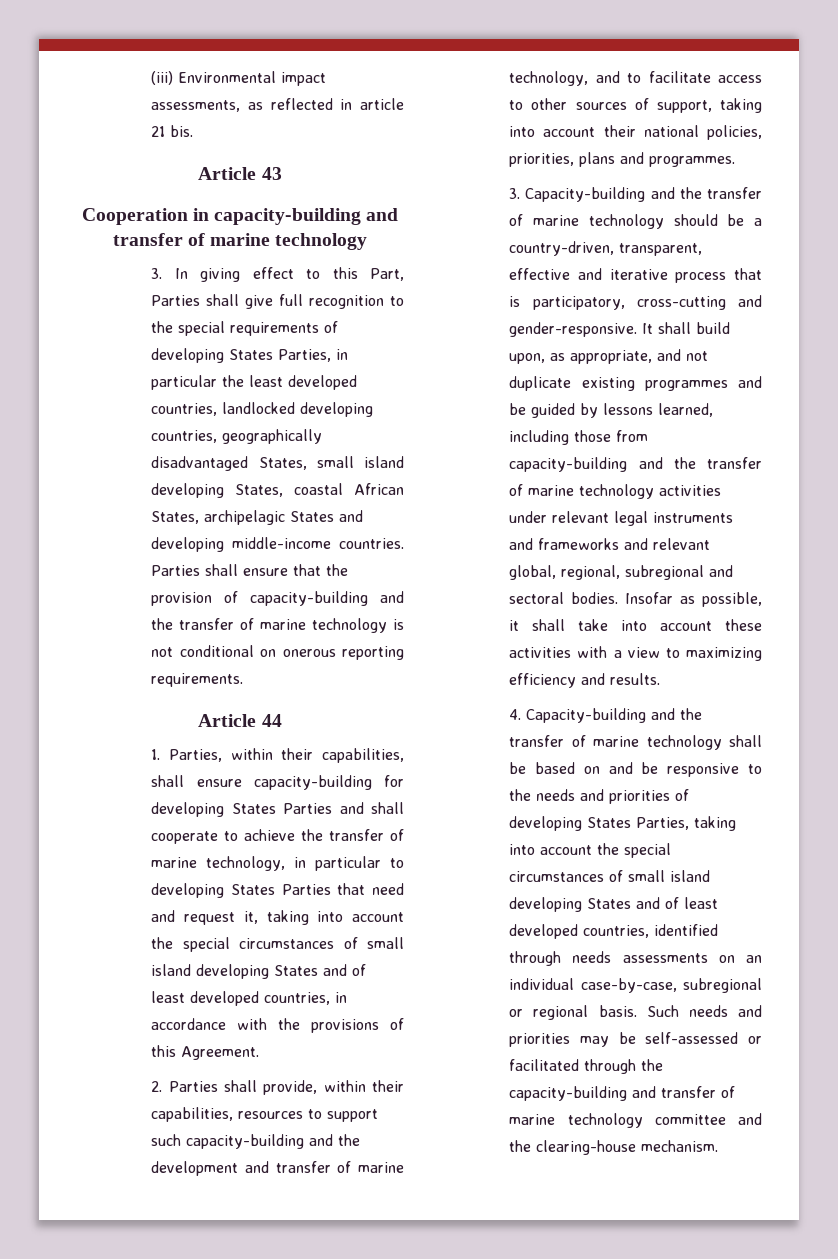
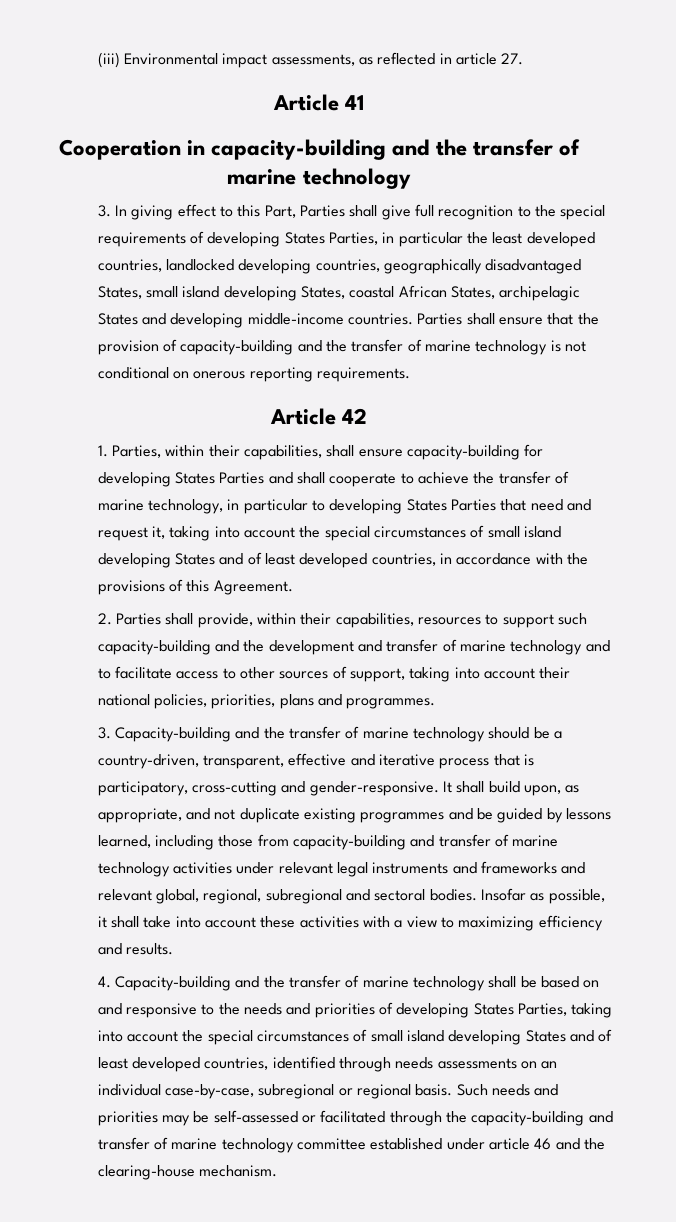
- (iii) Environmental impact assessments, as reflected in article 21 bis.
- Article 43
+ (iii) Environmental impact assessments, as reflected in article 27.
+ Article 41
- Cooperation in capacity-building and transfer of marine technology
+ Cooperation in capacity-building and the transfer of marine technology
- Article 44
+ Article 42
- 2. Parties shall provide, within their capabilities, resources to support such capacity-building and the development and transfer of marine technology, and to facilitate access to other sources of support, taking into account their national policies, priorities, plans and programmes.
+ 2. Parties shall provide, within their capabilities, resources to support such capacity-building and the development and transfer of marine technology and to facilitate access to other sources of support, taking into account their national policies, priorities, plans and programmes.
- It shall build upon, as appropriate, and not duplicate existing programmes and be guided by lessons learned, including those from capacity-building and the transfer of marine technology activities under relevant legal instruments and frameworks and relevant global, regional, subregional and sectoral bodies.
+ It shall build upon, as appropriate, and not duplicate existing programmes and be guided by lessons learned, including those from capacity-building and transfer of marine technology activities under relevant legal instruments and frameworks and relevant global, regional, subregional and sectoral bodies.
- 4. Capacity-building and the transfer of marine technology shall be based on and be responsive to the needs and priorities of developing States Parties, taking into account the special circumstances of small island developing States and of least developed countries, identified through needs assessments on an individual case-by-case, subregional or regional basis.
+ 4. Capacity-building and the transfer of marine technology shall be based on and responsive to the needs and priorities of developing States Parties, taking into account the special circumstances of small island developing States and of least developed countries, identified through needs assessments on an individual case-by-case, subregional or regional basis.
- Such needs and priorities may be self-assessed or facilitated through the capacity-building and transfer of marine technology committee and the clearing-house mechanism.
+ Such needs and priorities may be self-assessed or facilitated through the capacity-building and transfer of marine technology committee established under article 46 and the clearing-house mechanism.

